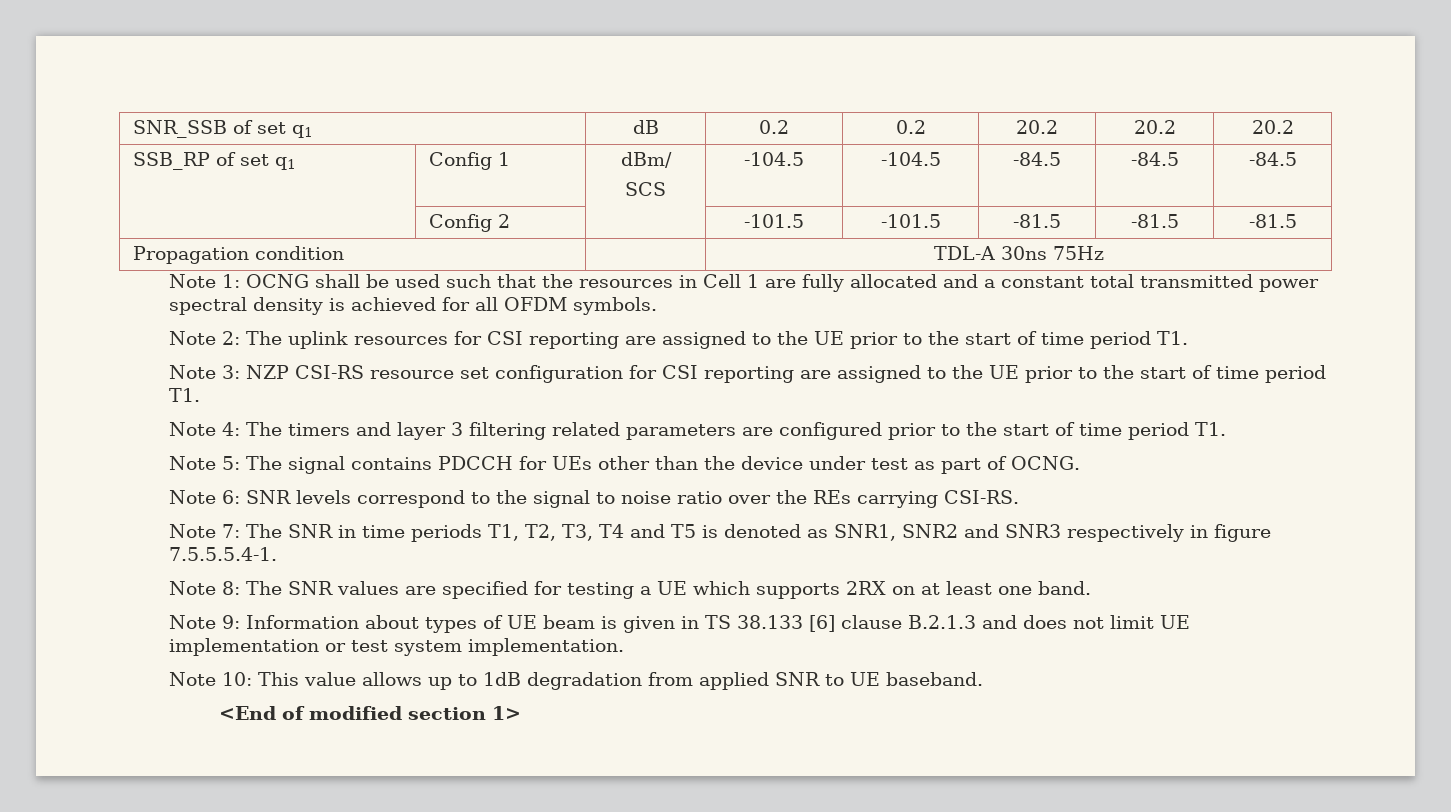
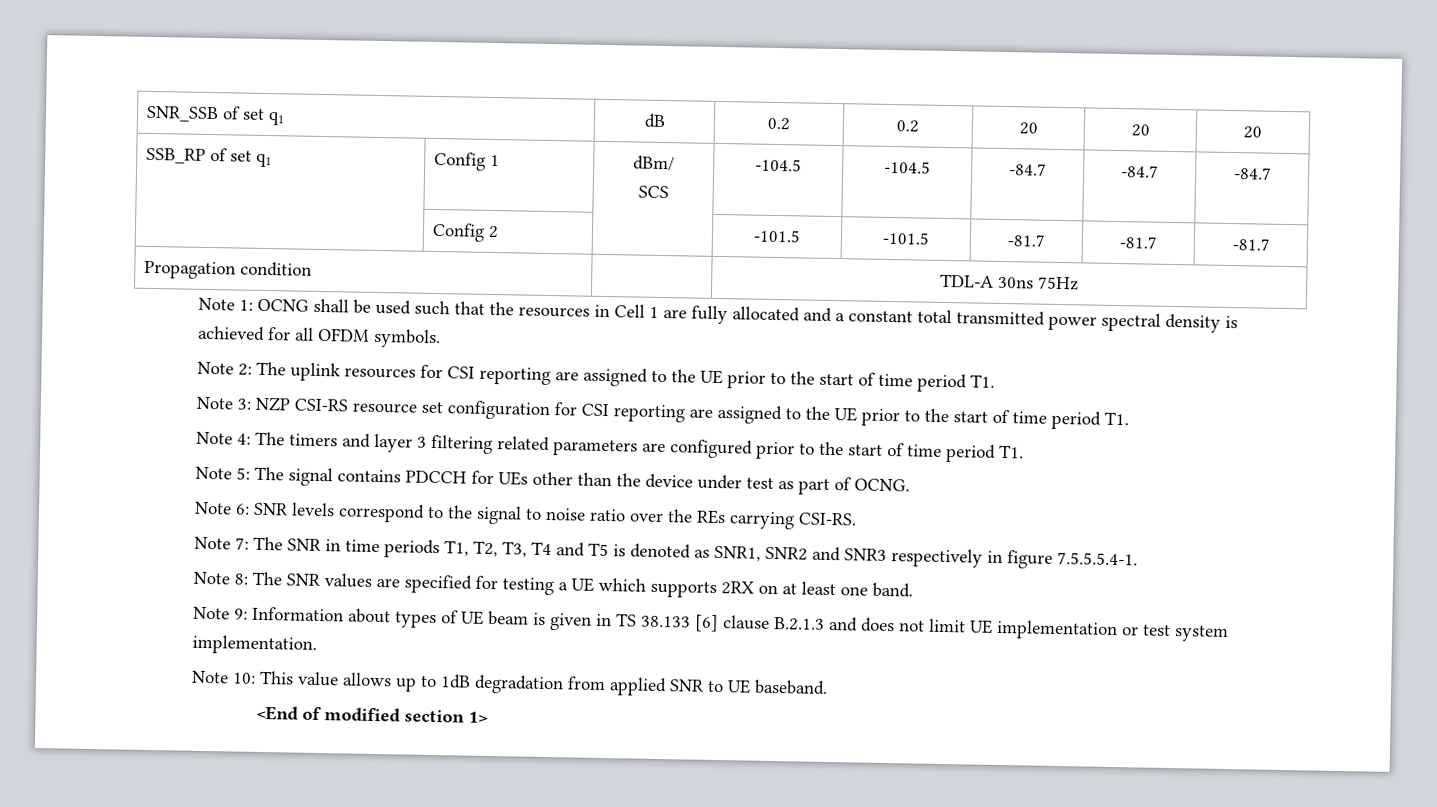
- SNR_SSB of set q1 | dB | 0.2 | 0.2 | 20.2 | 20.2 | 20.2
+ SNR_SSB of set q1 | dB | 0.2 | 0.2 | 20 | 20 | 20
  SSB_RP of set q1 | Config 1 | dBm/
- SCS | -104.5 | -104.5 | -84.5 | -84.5 | -84.5
+ SCS | -104.5 | -104.5 | -84.7 | -84.7 | -84.7
- | Config 2 | | -101.5 | -101.5 | -81.5 | -81.5 | -81.5
+ | Config 2 | | -101.5 | -101.5 | -81.7 | -81.7 | -81.7

